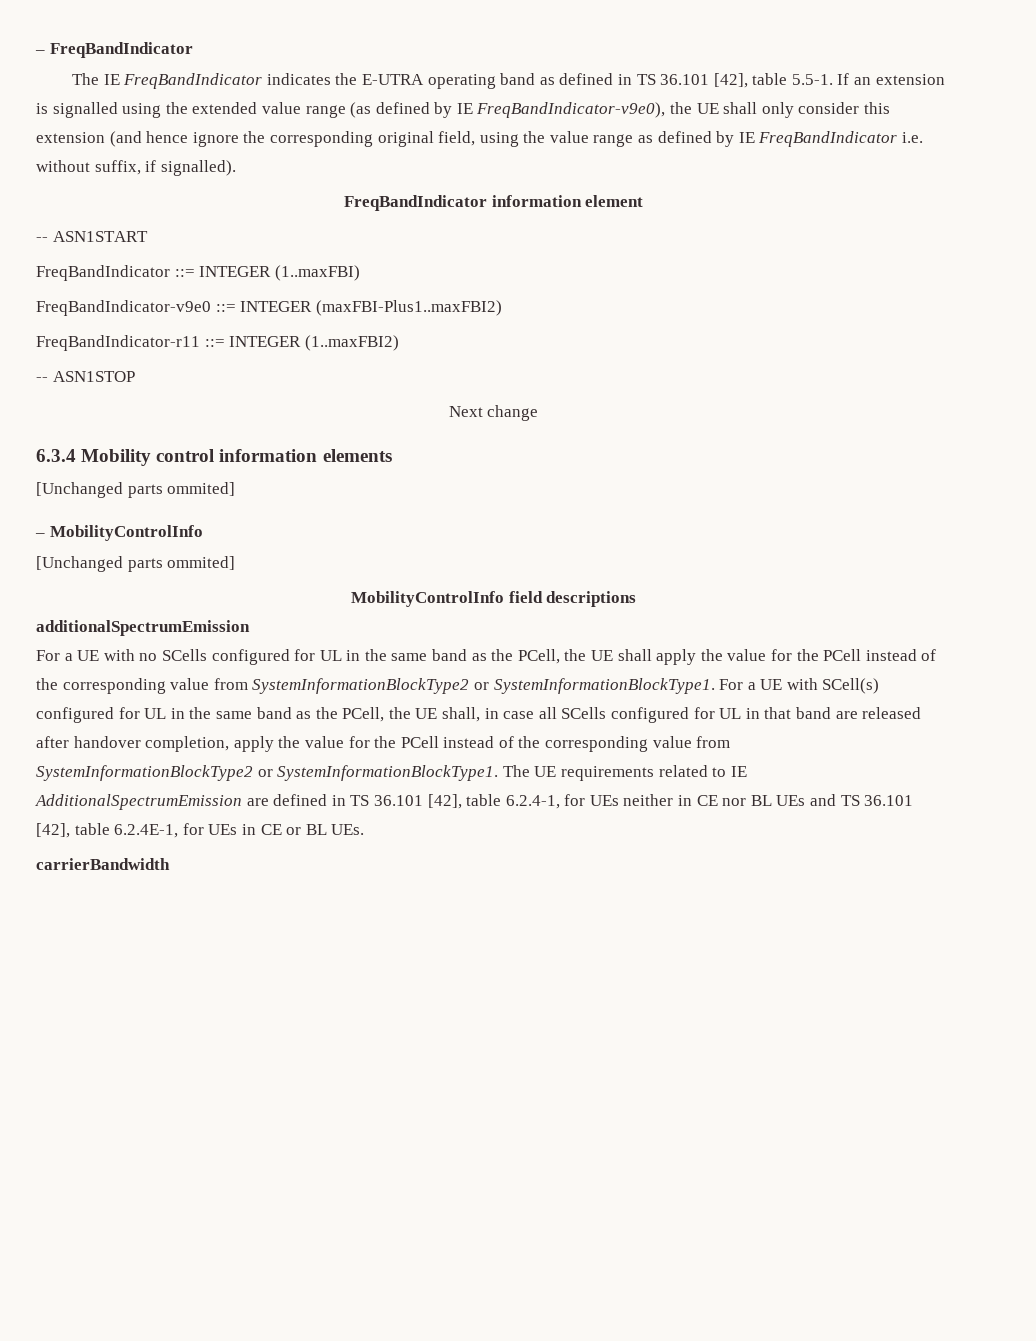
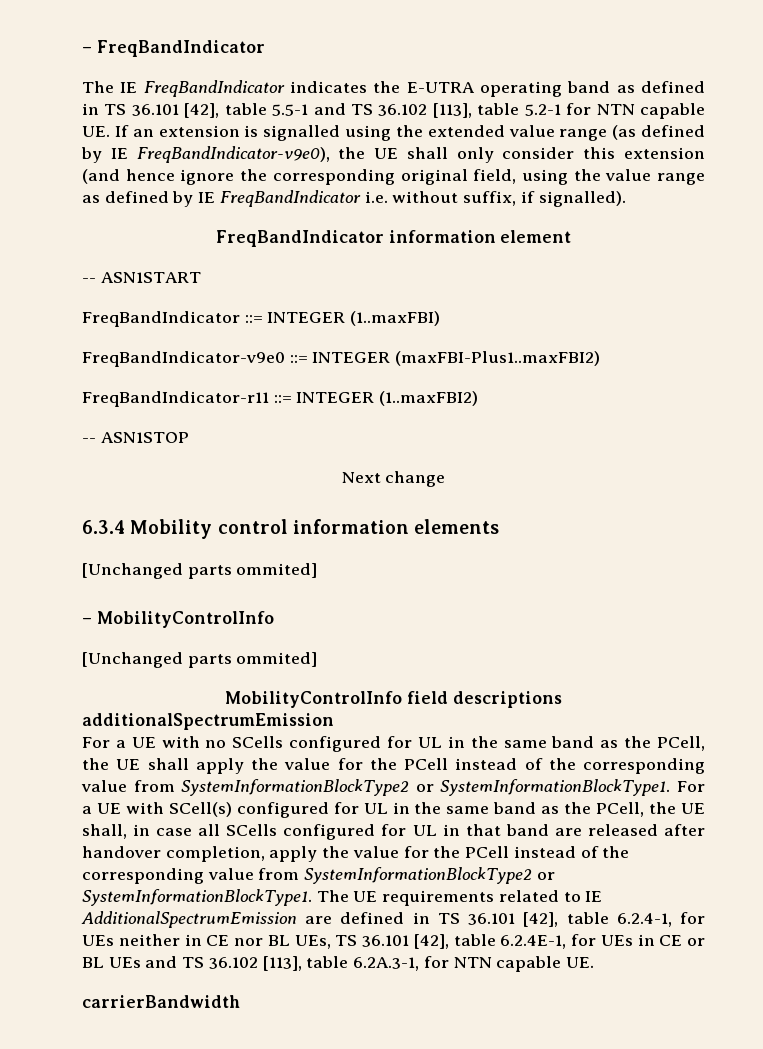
- The IE FreqBandIndicator indicates the E-UTRA operating band as defined in TS 36.101 [42], table 5.5-1. If an extension is signalled using the extended value range (as defined by IE FreqBandIndicator-v9e0), the UE shall only consider this extension (and hence ignore the corresponding original field, using the value range as defined by IE FreqBandIndicator i.e. without suffix, if signalled).
+ The IE FreqBandIndicator indicates the E-UTRA operating band as defined in TS 36.101 [42], table 5.5-1 and TS 36.102 [113], table 5.2-1 for NTN capable UE. If an extension is signalled using the extended value range (as defined by IE FreqBandIndicator-v9e0), the UE shall only consider this extension (and hence ignore the corresponding original field, using the value range as defined by IE FreqBandIndicator i.e. without suffix, if signalled).
- The UE requirements related to IE AdditionalSpectrumEmission are defined in TS 36.101 [42], table 6.2.4-1, for UEs neither in CE nor BL UEs and TS 36.101 [42], table 6.2.4E-1, for UEs in CE or BL UEs.
+ The UE requirements related to IE AdditionalSpectrumEmission are defined in TS 36.101 [42], table 6.2.4-1, for UEs neither in CE nor BL UEs, TS 36.101 [42], table 6.2.4E-1, for UEs in CE or BL UEs and TS 36.102 [113], table 6.2A.3-1, for NTN capable UE.

